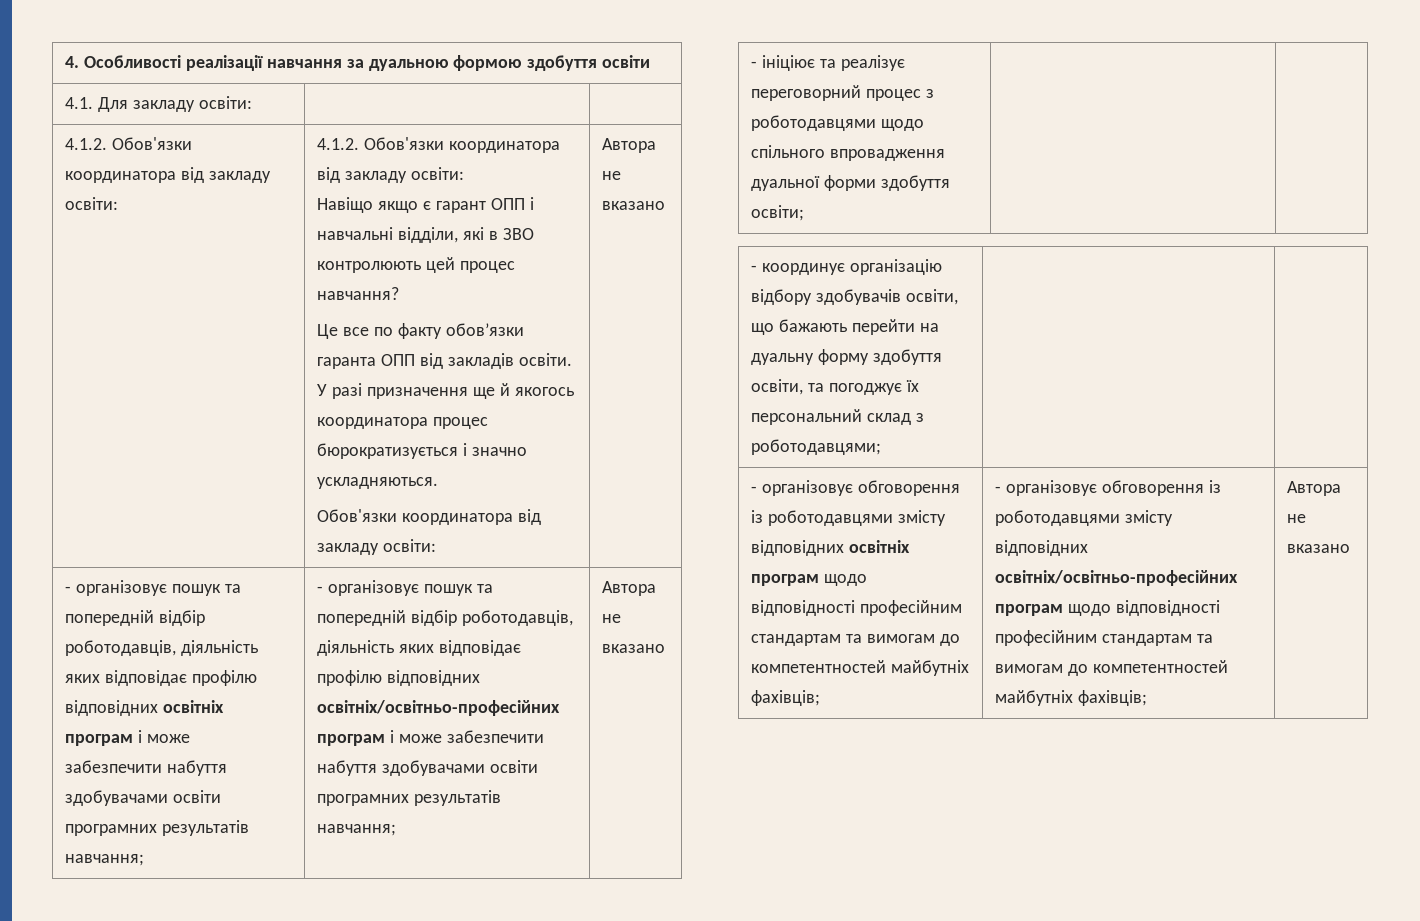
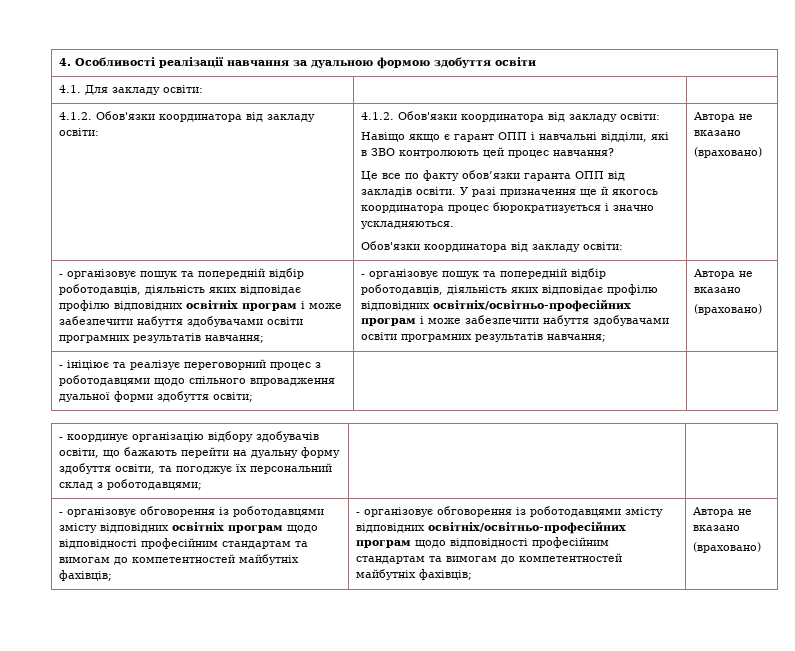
  Обов'язки координатора від закладу освіти: | Автора не вказано
+ (враховано)
  - організовує пошук та попередній відбір роботодавців, діяльність яких відповідає профілю відповідних освітніх/освітньо-професійних програм і може забезпечити набуття здобувачами освіти програмних результатів навчання; | Автора не вказано
+ (враховано)
  - організовує обговорення із роботодавцями змісту відповідних освітніх/освітньо-професійних програм щодо відповідності професійним стандартам та вимогам до компетентностей майбутніх фахівців; | Автора не вказано
+ (враховано)

